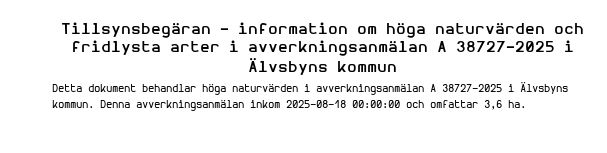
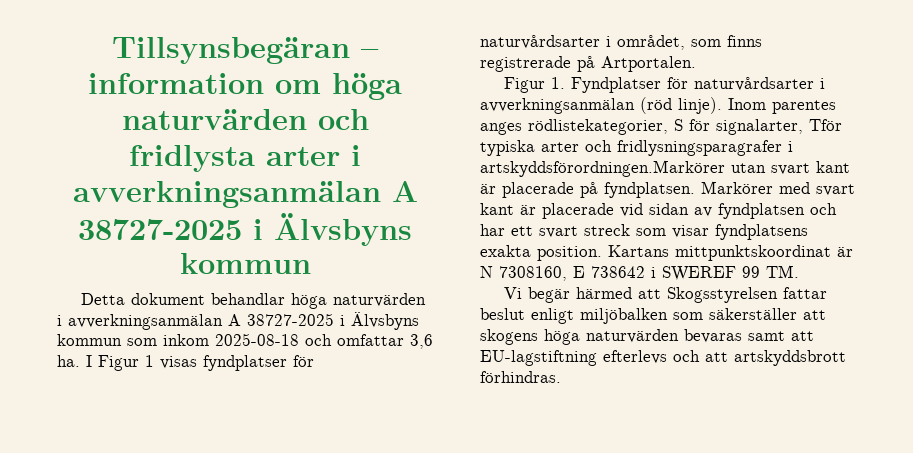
- Detta dokument behandlar höga naturvärden i avverkningsanmälan A 38727-2025 i Älvsbyns kommun. Denna avverkningsanmälan inkom 2025-08-18 00:00:00 och omfattar 3,6 ha.
+ Detta dokument behandlar höga naturvärden i avverkningsanmälan A 38727-2025 i Älvsbyns kommun som inkom 2025-08-18 och omfattar 3,6 ha.
+ I Figur 1 visas fyndplatser för naturvårdsarter i området, som finns registrerade på Artportalen.
+ Figur 1. Fyndplatser för naturvårdsarter i avverkningsanmälan (röd linje). Inom parentes anges rödlistekategorier, S för signalarter, Tför typiska arter och fridlysningsparagrafer i artskyddsförordningen.Markörer utan svart kant är placerade på fyndplatsen. Markörer med svart kant är placerade vid sidan av fyndplatsen och har ett svart streck som visar fyndplatsens exakta position. Kartans mittpunktskoordinat är N 7308160, E 738642 i SWEREF 99 TM.
+ Vi begär härmed att Skogsstyrelsen fattar beslut enligt miljöbalken som säkerställer att skogens höga naturvärden bevaras samt att EU-lagstiftning efterlevs och att artskyddsbrott förhindras.

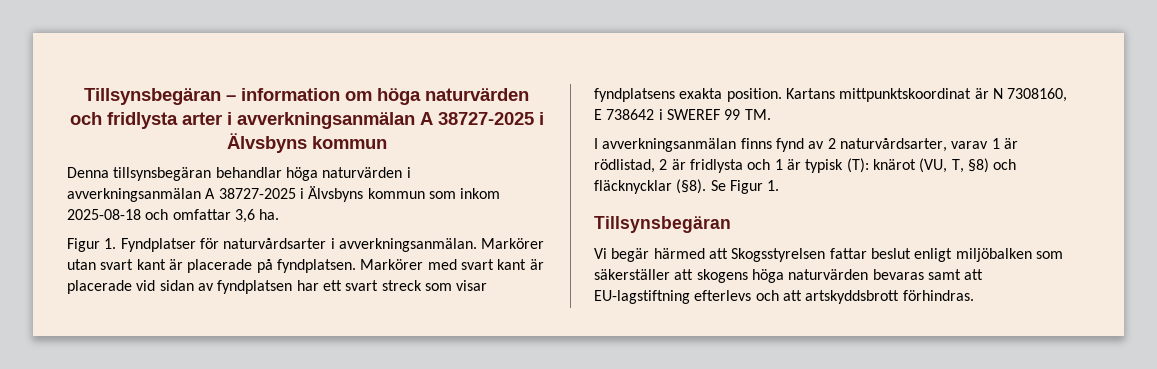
- Detta dokument behandlar höga naturvärden i avverkningsanmälan A 38727-2025 i Älvsbyns kommun som inkom 2025-08-18 och omfattar 3,6 ha. I Figur 1 visas fyndplatser för naturvårdsarter i området, som finns registrerade på Artportalen.
+ Denna tillsynsbegäran behandlar höga naturvärden i avverkningsanmälan A 38727-2025 i Älvsbyns kommun som inkom 2025-08-18 och omfattar 3,6 ha.
- Figur 1. Fyndplatser för naturvårdsarter i avverkningsanmälan (röd linje). Inom parentes anges rödlistekategorier, S för signalarter, Tför typiska arter och fridlysningsparagrafer i artskyddsförordningen.Markörer utan svart kant är placerade på fyndplatsen.
+ Figur 1. Fyndplatser för naturvårdsarter i avverkningsanmälan. Markörer utan svart kant är placerade på fyndplatsen.
- Markörer med svart kant är placerade vid sidan av fyndplatsen och har ett svart streck som visar fyndplatsens exakta position.
+ Markörer med svart kant är placerade vid sidan av fyndplatsen har ett svart streck som visar fyndplatsens exakta position.
+ I avverkningsanmälan finns fynd av 2 naturvårdsarter, varav 1 är rödlistad, 2 är fridlysta och 1 är typisk (T): knärot (VU, T, §8) och fläcknycklar (§8). Se Figur 1.
+ Tillsynsbegäran

